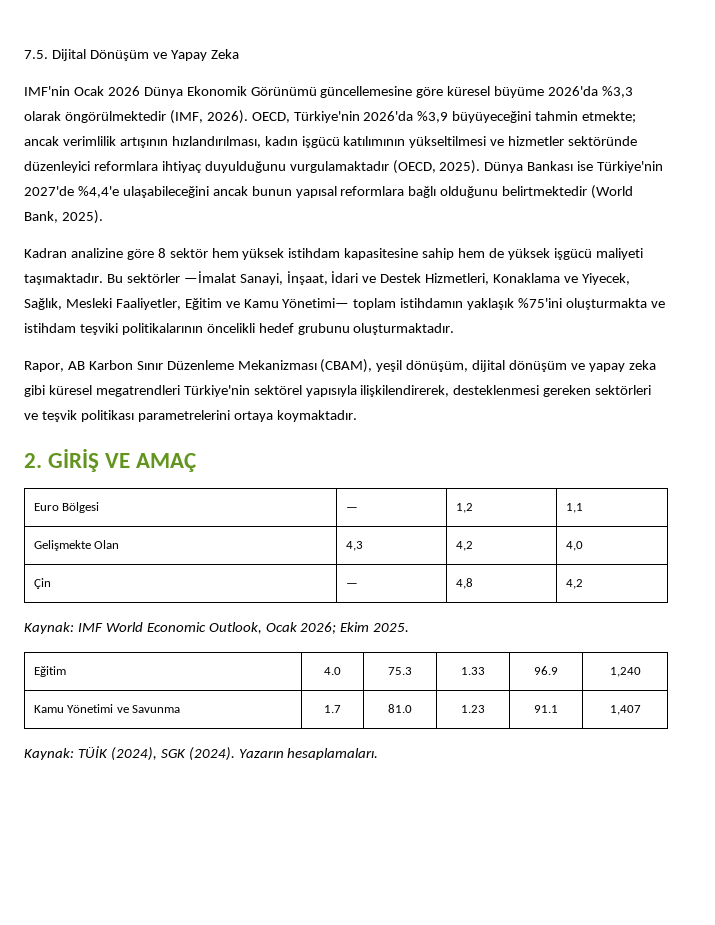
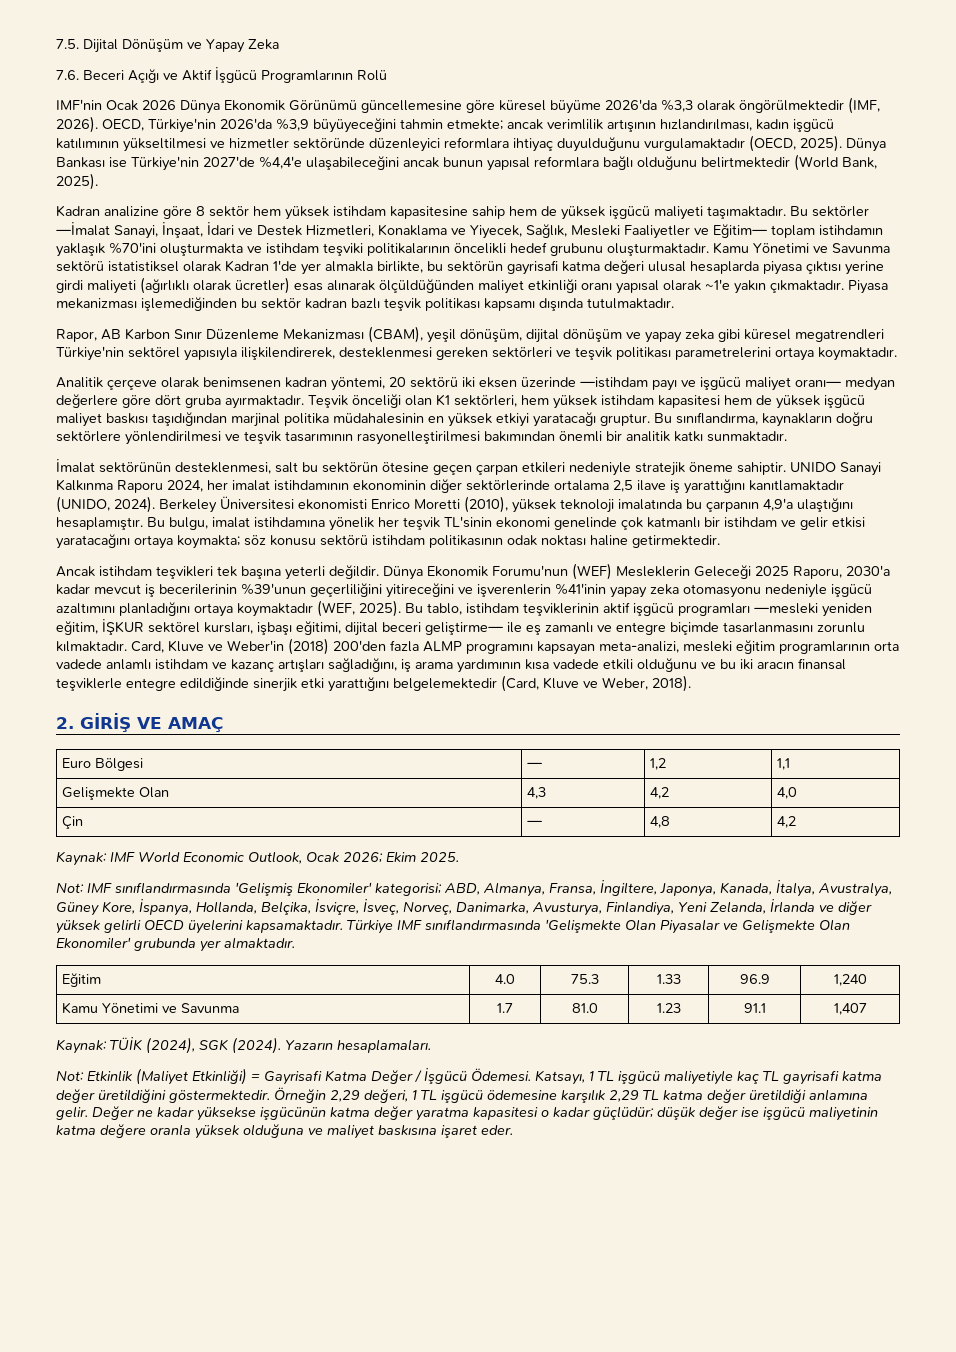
+ 7.6. Beceri Açığı ve Aktif İşgücü Programlarının Rolü
- Bu sektörler —İmalat Sanayi, İnşaat, İdari ve Destek Hizmetleri, Konaklama ve Yiyecek, Sağlık, Mesleki Faaliyetler, Eğitim ve Kamu Yönetimi— toplam istihdamın yaklaşık %75'ini oluşturmakta ve istihdam teşviki politikalarının öncelikli hedef grubunu oluşturmaktadır.
+ Bu sektörler —İmalat Sanayi, İnşaat, İdari ve Destek Hizmetleri, Konaklama ve Yiyecek, Sağlık, Mesleki Faaliyetler ve Eğitim— toplam istihdamın yaklaşık %70'ini oluşturmakta ve istihdam teşviki politikalarının öncelikli hedef grubunu oluşturmaktadır. Kamu Yönetimi ve Savunma sektörü istatistiksel olarak Kadran 1'de yer almakla birlikte, bu sektörün gayrisafi katma değeri ulusal hesaplarda piyasa çıktısı yerine girdi maliyeti (ağırlıklı olarak ücretler) esas alınarak ölçüldüğünden maliyet etkinliği oranı yapısal olarak ~1'e yakın çıkmaktadır. Piyasa mekanizması işlemediğinden bu sektör kadran bazlı teşvik politikası kapsamı dışında tutulmaktadır.
+ Analitik çerçeve olarak benimsenen kadran yöntemi, 20 sektörü iki eksen üzerinde —istihdam payı ve işgücü maliyet oranı— medyan değerlere göre dört gruba ayırmaktadır. Teşvik önceliği olan K1 sektörleri, hem yüksek istihdam kapasitesi hem de yüksek işgücü maliyet baskısı taşıdığından marjinal politika müdahalesinin en yüksek etkiyi yaratacağı gruptur. Bu sınıflandırma, kaynakların doğru sektörlere yönlendirilmesi ve teşvik tasarımının rasyonelleştirilmesi bakımından önemli bir analitik katkı sunmaktadır.
+ İmalat sektörünün desteklenmesi, salt bu sektörün ötesine geçen çarpan etkileri nedeniyle stratejik öneme sahiptir. UNIDO Sanayi Kalkınma Raporu 2024, her imalat istihdamının ekonominin diğer sektörlerinde ortalama 2,5 ilave iş yarattığını kanıtlamaktadır (UNIDO, 2024). Berkeley Üniversitesi ekonomisti Enrico Moretti (2010), yüksek teknoloji imalatında bu çarpanın 4,9'a ulaştığını hesaplamıştır. Bu bulgu, imalat istihdamına yönelik her teşvik TL'sinin ekonomi genelinde çok katmanlı bir istihdam ve gelir etkisi yaratacağını ortaya koymakta; söz konusu sektörü istihdam politikasının odak noktası haline getirmektedir.
+ Ancak istihdam teşvikleri tek başına yeterli değildir. Dünya Ekonomik Forumu'nun (WEF) Mesleklerin Geleceği 2025 Raporu, 2030'a kadar mevcut iş becerilerinin %39'unun geçerliliğini yitireceğini ve işverenlerin %41'inin yapay zeka otomasyonu nedeniyle işgücü azaltımını planladığını ortaya koymaktadır (WEF, 2025). Bu tablo, istihdam teşviklerinin aktif işgücü programları —mesleki yeniden eğitim, İŞKUR sektörel kursları, işbaşı eğitimi, dijital beceri geliştirme— ile eş zamanlı ve entegre biçimde tasarlanmasını zorunlu kılmaktadır. Card, Kluve ve Weber'in (2018) 200'den fazla ALMP programını kapsayan meta-analizi, mesleki eğitim programlarının orta vadede anlamlı istihdam ve kazanç artışları sağladığını, iş arama yardımının kısa vadede etkili olduğunu ve bu iki aracın finansal teşviklerle entegre edildiğinde sinerjik etki yarattığını belgelemektedir (Card, Kluve ve Weber, 2018).
+ Not: IMF sınıflandırmasında 'Gelişmiş Ekonomiler' kategorisi; ABD, Almanya, Fransa, İngiltere, Japonya, Kanada, İtalya, Avustralya, Güney Kore, İspanya, Hollanda, Belçika, İsviçre, İsveç, Norveç, Danimarka, Avusturya, Finlandiya, Yeni Zelanda, İrlanda ve diğer yüksek gelirli OECD üyelerini kapsamaktadır. Türkiye IMF sınıflandırmasında 'Gelişmekte Olan Piyasalar ve Gelişmekte Olan Ekonomiler' grubunda yer almaktadır.
+ Not: Etkinlik (Maliyet Etkinliği) = Gayrisafi Katma Değer / İşgücü Ödemesi. Katsayı, 1 TL işgücü maliyetiyle kaç TL gayrisafi katma değer üretildiğini göstermektedir. Örneğin 2,29 değeri, 1 TL işgücü ödemesine karşılık 2,29 TL katma değer üretildiği anlamına gelir. Değer ne kadar yüksekse işgücünün katma değer yaratma kapasitesi o kadar güçlüdür; düşük değer ise işgücü maliyetinin katma değere oranla yüksek olduğuna ve maliyet baskısına işaret eder.

